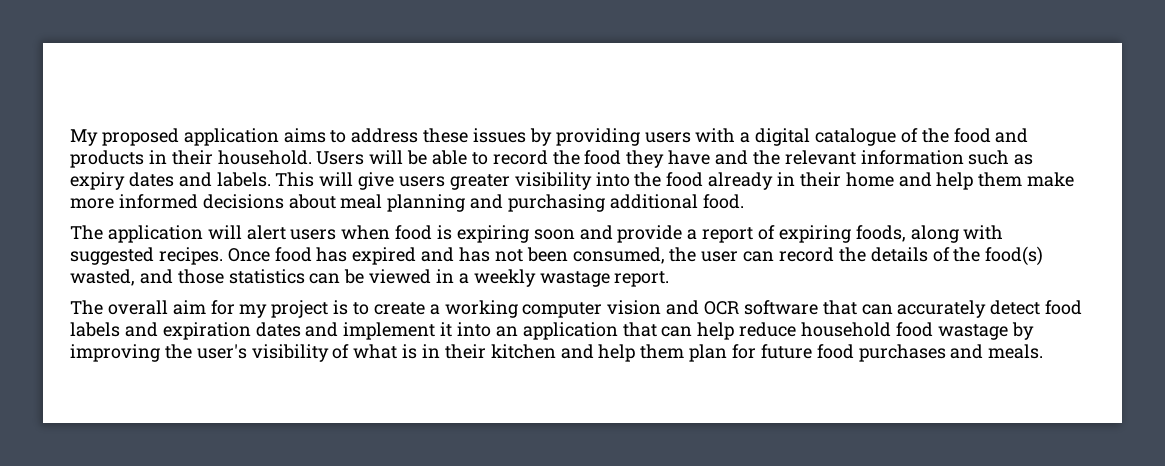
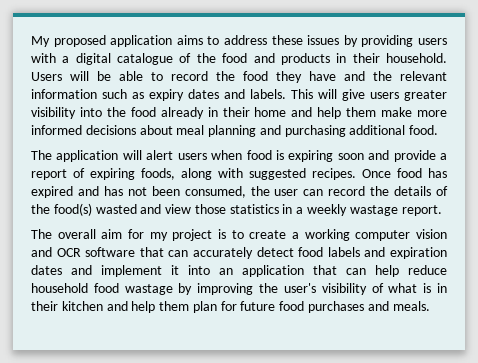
- Once food has expired and has not been consumed, the user can record the details of the food(s) wasted, and those statistics can be viewed in a weekly wastage report.
+ Once food has expired and has not been consumed, the user can record the details of the food(s) wasted and view those statistics in a weekly wastage report.

